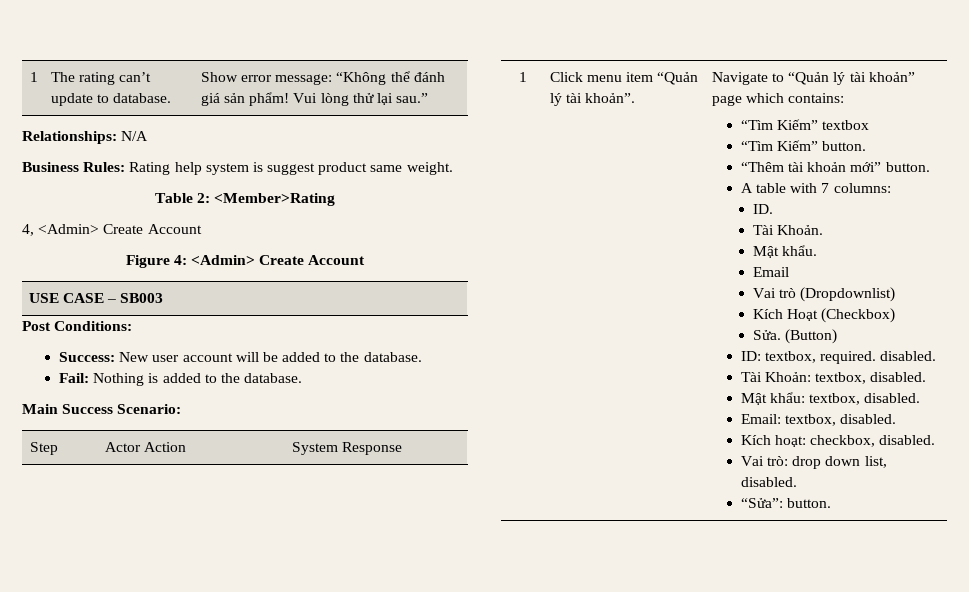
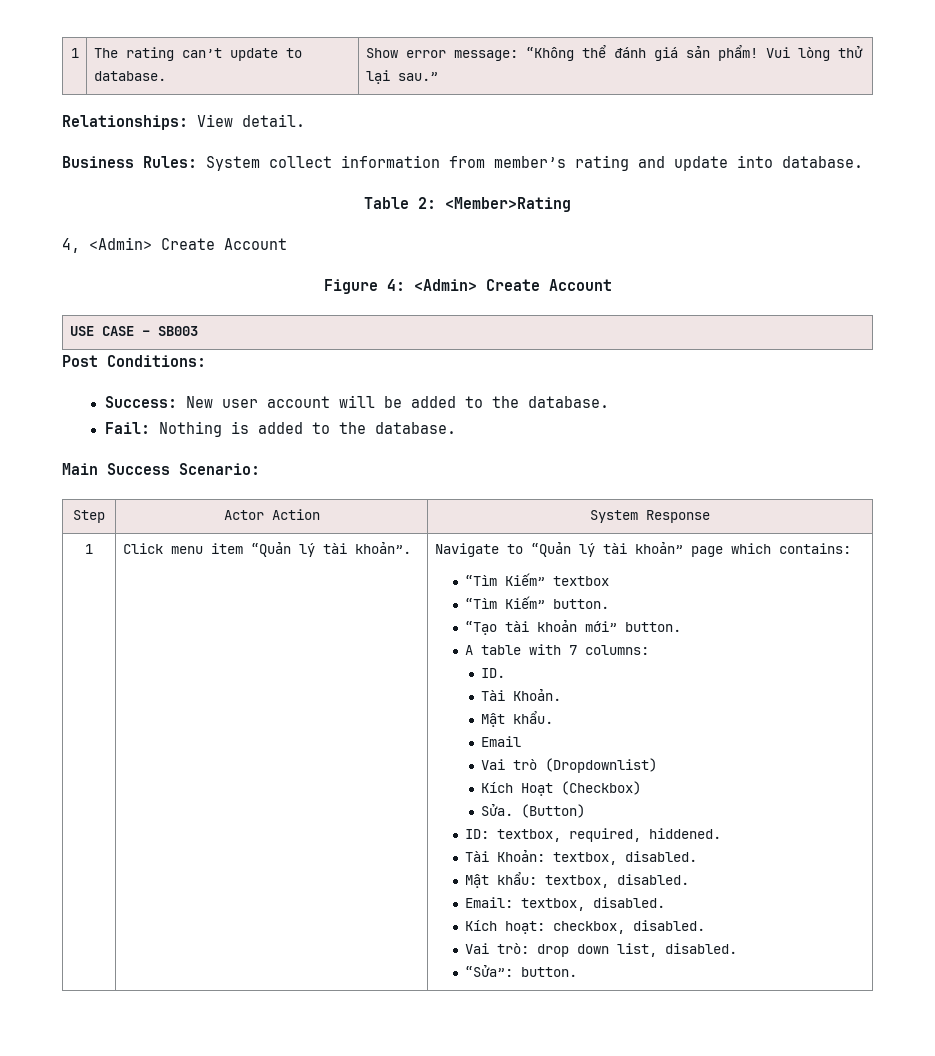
- Relationships: N/A
+ Relationships: View detail.
- Business Rules: Rating help system is suggest product same weight.
+ Business Rules: System collect information from member’s rating and update into database.
- “Thêm tài khoản mới” button.
+ “Tạo tài khoản mới” button.
- ID: textbox, required. disabled.
+ ID: textbox, required, hiddened.

